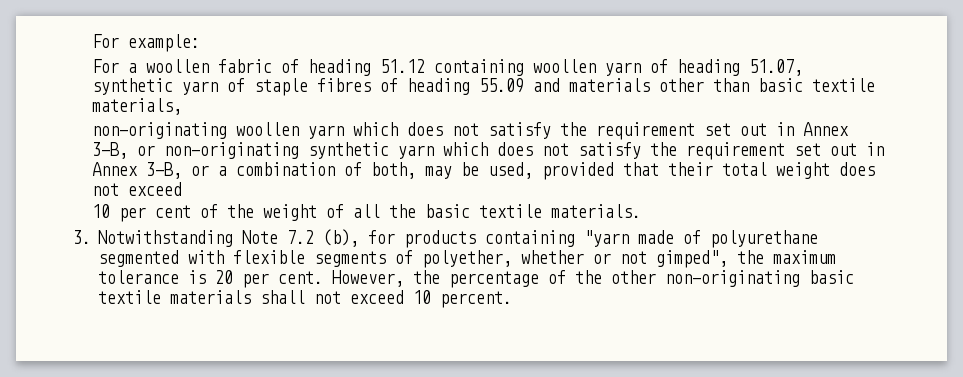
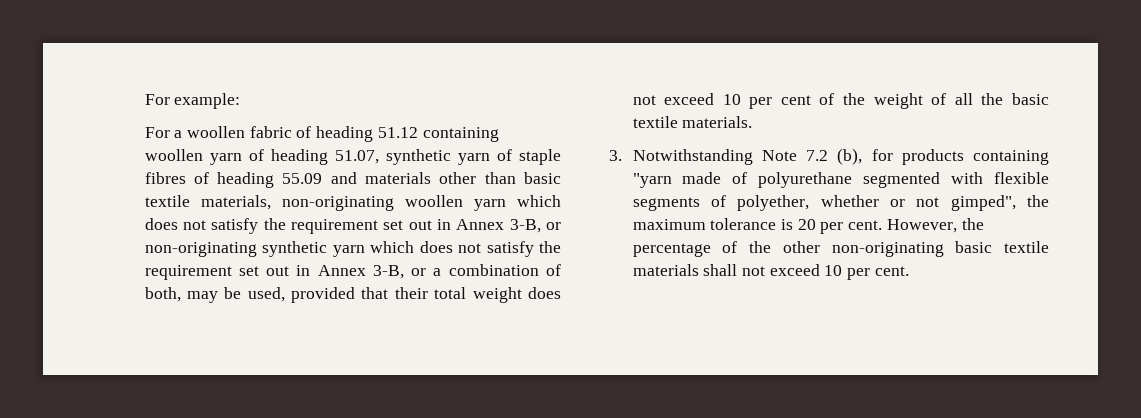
- For a woollen fabric of heading 51.12 containing woollen yarn of heading 51.07, synthetic yarn of staple fibres of heading 55.09 and materials other than basic textile materials,
- non-originating woollen yarn which does not satisfy the requirement set out in Annex 3-B, or non-originating synthetic yarn which does not satisfy the requirement set out in Annex 3-B, or a combination of both, may be used, provided that their total weight does not exceed
- 10 per cent of the weight of all the basic textile materials.
+ For a woollen fabric of heading 51.12 containing woollen yarn of heading 51.07, synthetic yarn of staple fibres of heading 55.09 and materials other than basic textile materials, non-originating woollen yarn which does not satisfy the requirement set out in Annex 3-B, or non-originating synthetic yarn which does not satisfy the requirement set out in Annex 3-B, or a combination of both, may be used, provided that their total weight does not exceed 10 per cent of the weight of all the basic textile materials.
- However, the percentage of the other non-originating basic textile materials shall not exceed 10 percent.
+ However, the percentage of the other non-originating basic textile materials shall not exceed 10 per cent.

